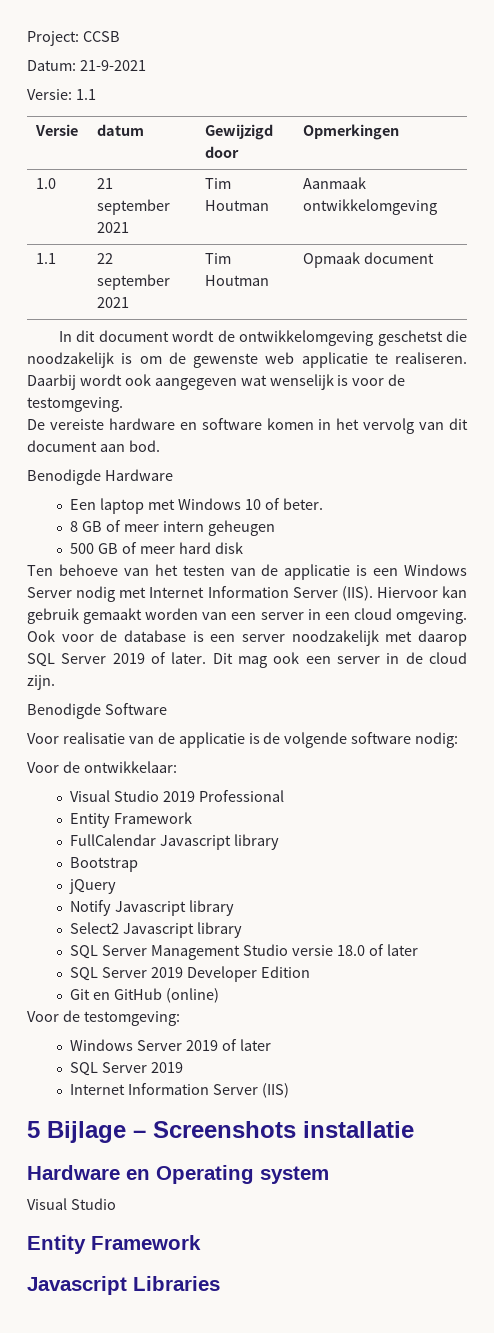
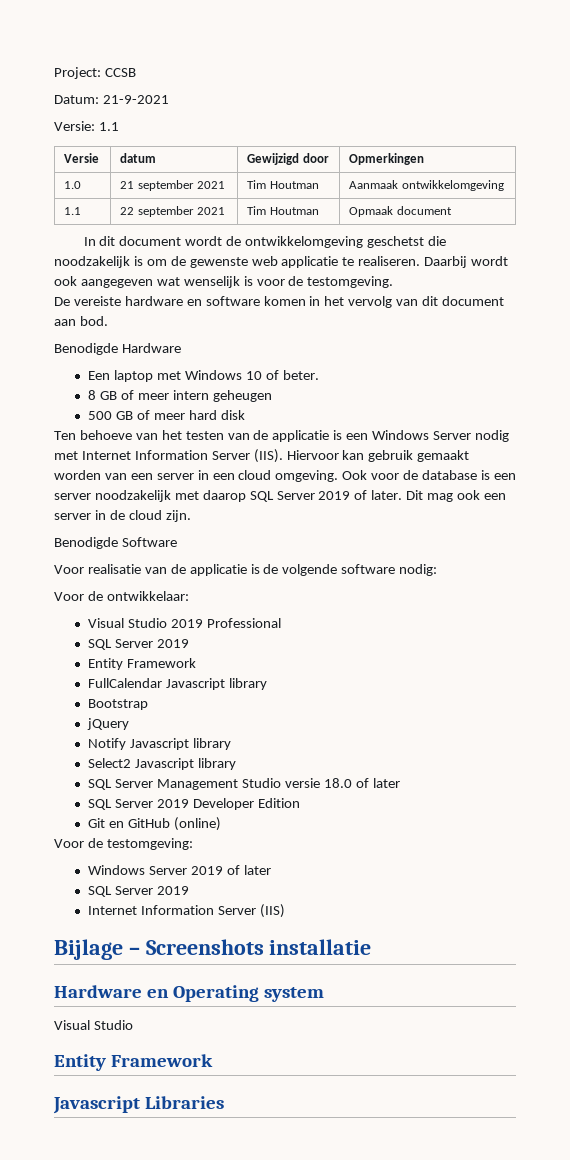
  Visual Studio 2019 Professional
+ SQL Server 2019
- 5 Bijlage – Screenshots installatie
+ Bijlage – Screenshots installatie

